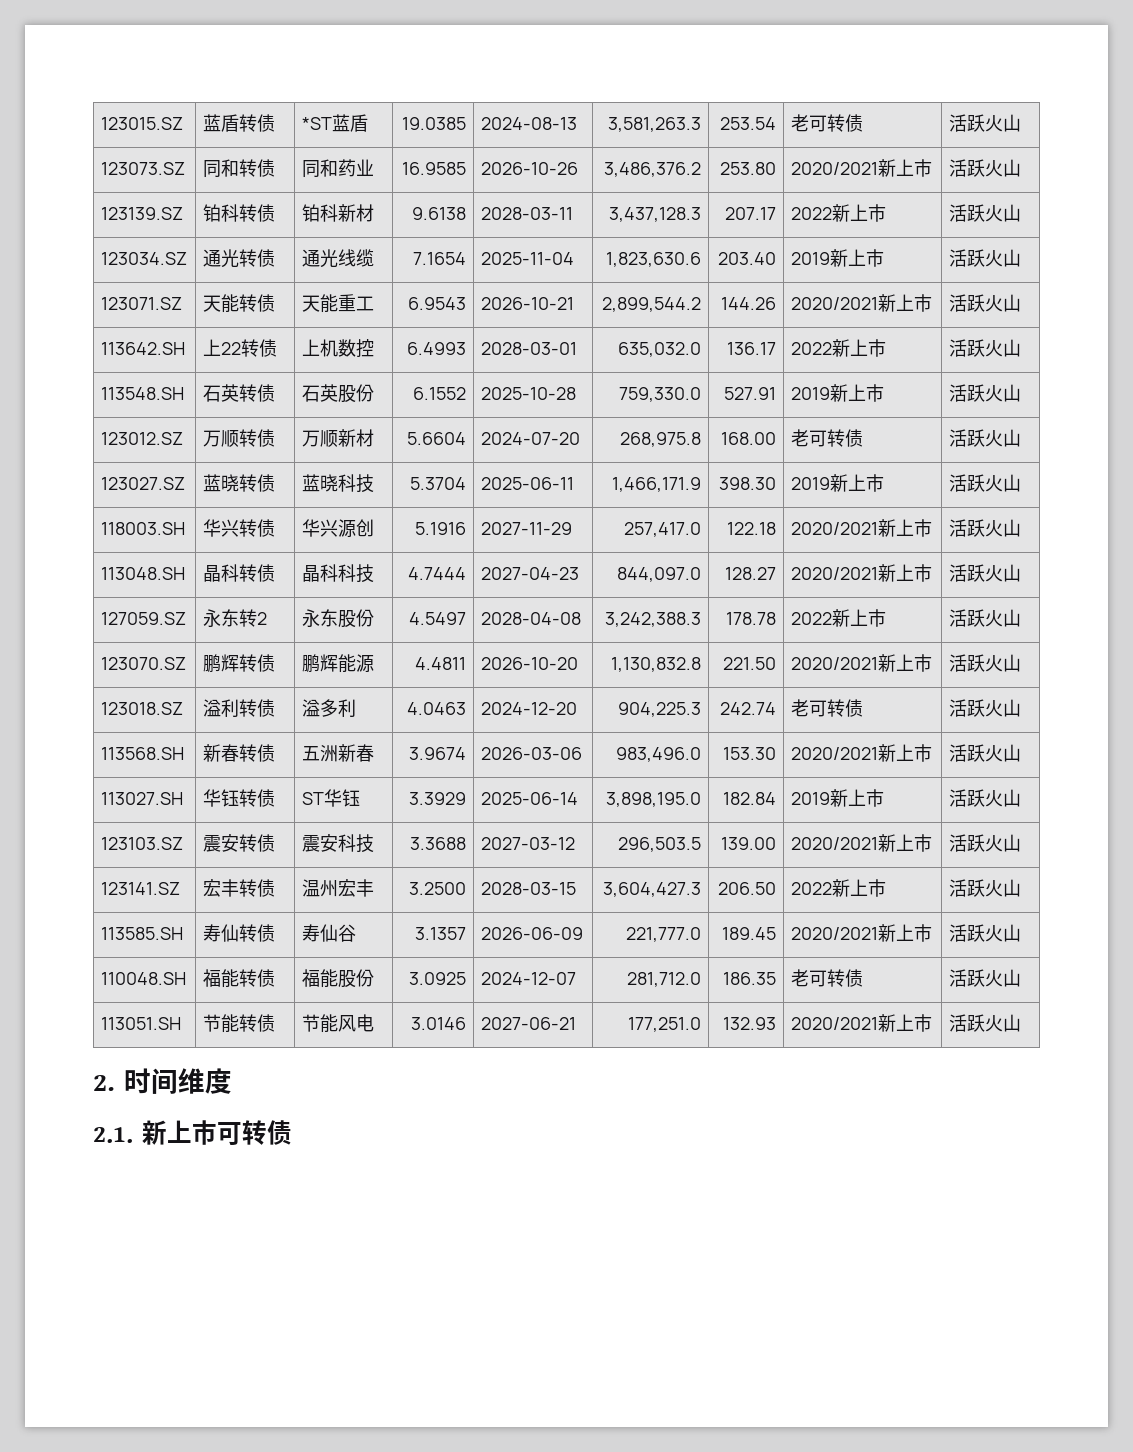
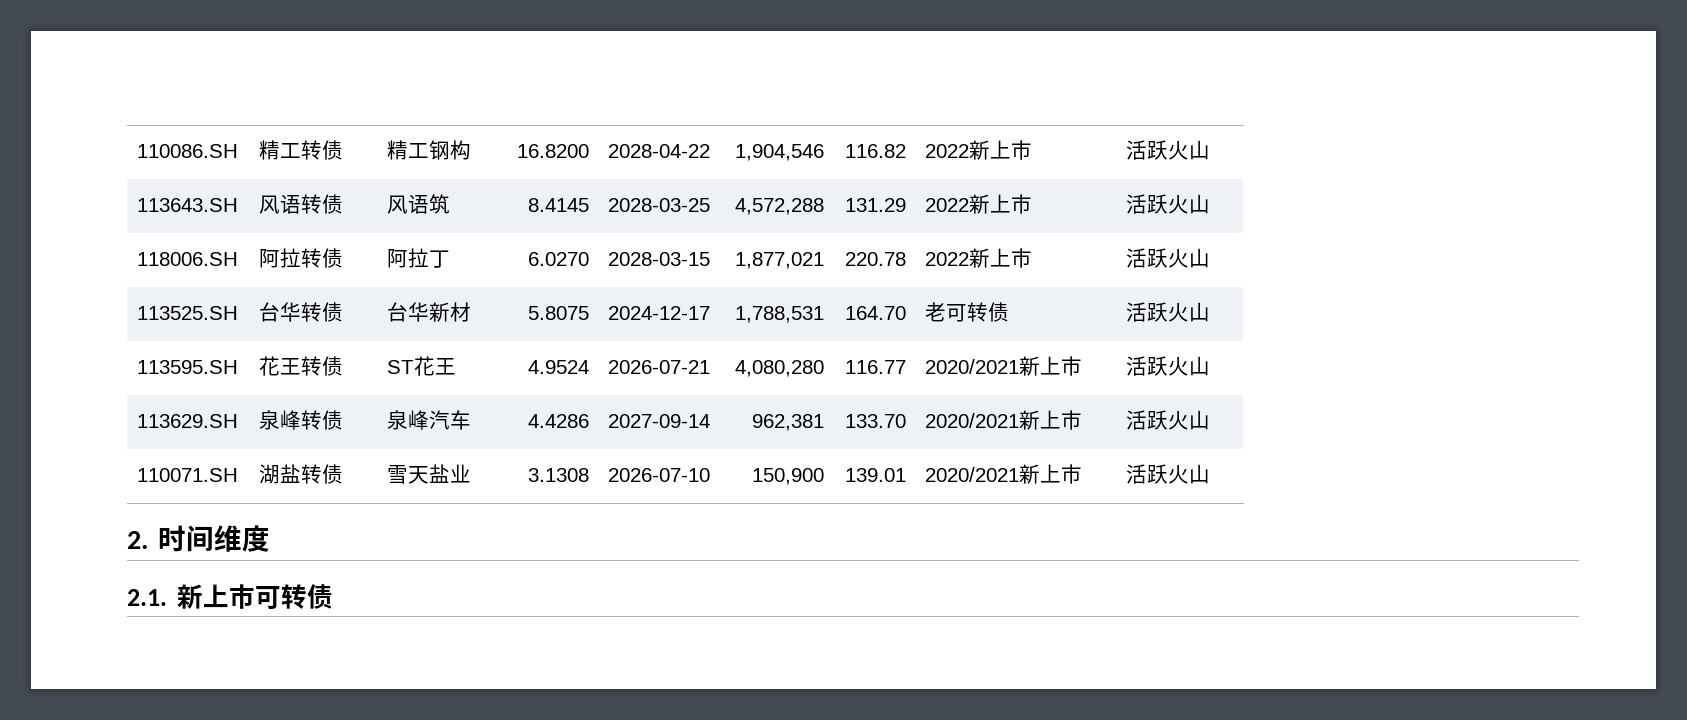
- 123015.SZ | 蓝盾转债 | *ST蓝盾 | 19.0385 | 2024-08-13 | 3,581,263.3 | 253.54 | 老可转债 | 活跃火山
- 123073.SZ | 同和转债 | 同和药业 | 16.9585 | 2026-10-26 | 3,486,376.2 | 253.80 | 2020/2021新上市 | 活跃火山
- 123139.SZ | 铂科转债 | 铂科新材 | 9.6138 | 2028-03-11 | 3,437,128.3 | 207.17 | 2022新上市 | 活跃火山
- 123034.SZ | 通光转债 | 通光线缆 | 7.1654 | 2025-11-04 | 1,823,630.6 | 203.40 | 2019新上市 | 活跃火山
- 123071.SZ | 天能转债 | 天能重工 | 6.9543 | 2026-10-21 | 2,899,544.2 | 144.26 | 2020/2021新上市 | 活跃火山
- 113642.SH | 上22转债 | 上机数控 | 6.4993 | 2028-03-01 | 635,032.0 | 136.17 | 2022新上市 | 活跃火山
- 113548.SH | 石英转债 | 石英股份 | 6.1552 | 2025-10-28 | 759,330.0 | 527.91 | 2019新上市 | 活跃火山
- 123012.SZ | 万顺转债 | 万顺新材 | 5.6604 | 2024-07-20 | 268,975.8 | 168.00 | 老可转债 | 活跃火山
- 123027.SZ | 蓝晓转债 | 蓝晓科技 | 5.3704 | 2025-06-11 | 1,466,171.9 | 398.30 | 2019新上市 | 活跃火山
- 118003.SH | 华兴转债 | 华兴源创 | 5.1916 | 2027-11-29 | 257,417.0 | 122.18 | 2020/2021新上市 | 活跃火山
- 113048.SH | 晶科转债 | 晶科科技 | 4.7444 | 2027-04-23 | 844,097.0 | 128.27 | 2020/2021新上市 | 活跃火山
- 127059.SZ | 永东转2 | 永东股份 | 4.5497 | 2028-04-08 | 3,242,388.3 | 178.78 | 2022新上市 | 活跃火山
- 123070.SZ | 鹏辉转债 | 鹏辉能源 | 4.4811 | 2026-10-20 | 1,130,832.8 | 221.50 | 2020/2021新上市 | 活跃火山
- 123018.SZ | 溢利转债 | 溢多利 | 4.0463 | 2024-12-20 | 904,225.3 | 242.74 | 老可转债 | 活跃火山
- 113568.SH | 新春转债 | 五洲新春 | 3.9674 | 2026-03-06 | 983,496.0 | 153.30 | 2020/2021新上市 | 活跃火山
- 113027.SH | 华钰转债 | ST华钰 | 3.3929 | 2025-06-14 | 3,898,195.0 | 182.84 | 2019新上市 | 活跃火山
- 123103.SZ | 震安转债 | 震安科技 | 3.3688 | 2027-03-12 | 296,503.5 | 139.00 | 2020/2021新上市 | 活跃火山
- 123141.SZ | 宏丰转债 | 温州宏丰 | 3.2500 | 2028-03-15 | 3,604,427.3 | 206.50 | 2022新上市 | 活跃火山
- 113585.SH | 寿仙转债 | 寿仙谷 | 3.1357 | 2026-06-09 | 221,777.0 | 189.45 | 2020/2021新上市 | 活跃火山
- 110048.SH | 福能转债 | 福能股份 | 3.0925 | 2024-12-07 | 281,712.0 | 186.35 | 老可转债 | 活跃火山
- 113051.SH | 节能转债 | 节能风电 | 3.0146 | 2027-06-21 | 177,251.0 | 132.93 | 2020/2021新上市 | 活跃火山
+ 110086.SH | 精工转债 | 精工钢构 | 16.8200 | 2028-04-22 | 1,904,546 | 116.82 | 2022新上市 | 活跃火山
+ 113643.SH | 风语转债 | 风语筑 | 8.4145 | 2028-03-25 | 4,572,288 | 131.29 | 2022新上市 | 活跃火山
+ 118006.SH | 阿拉转债 | 阿拉丁 | 6.0270 | 2028-03-15 | 1,877,021 | 220.78 | 2022新上市 | 活跃火山
+ 113525.SH | 台华转债 | 台华新材 | 5.8075 | 2024-12-17 | 1,788,531 | 164.70 | 老可转债 | 活跃火山
+ 113595.SH | 花王转债 | ST花王 | 4.9524 | 2026-07-21 | 4,080,280 | 116.77 | 2020/2021新上市 | 活跃火山
+ 113629.SH | 泉峰转债 | 泉峰汽车 | 4.4286 | 2027-09-14 | 962,381 | 133.70 | 2020/2021新上市 | 活跃火山
+ 110071.SH | 湖盐转债 | 雪天盐业 | 3.1308 | 2026-07-10 | 150,900 | 139.01 | 2020/2021新上市 | 活跃火山

